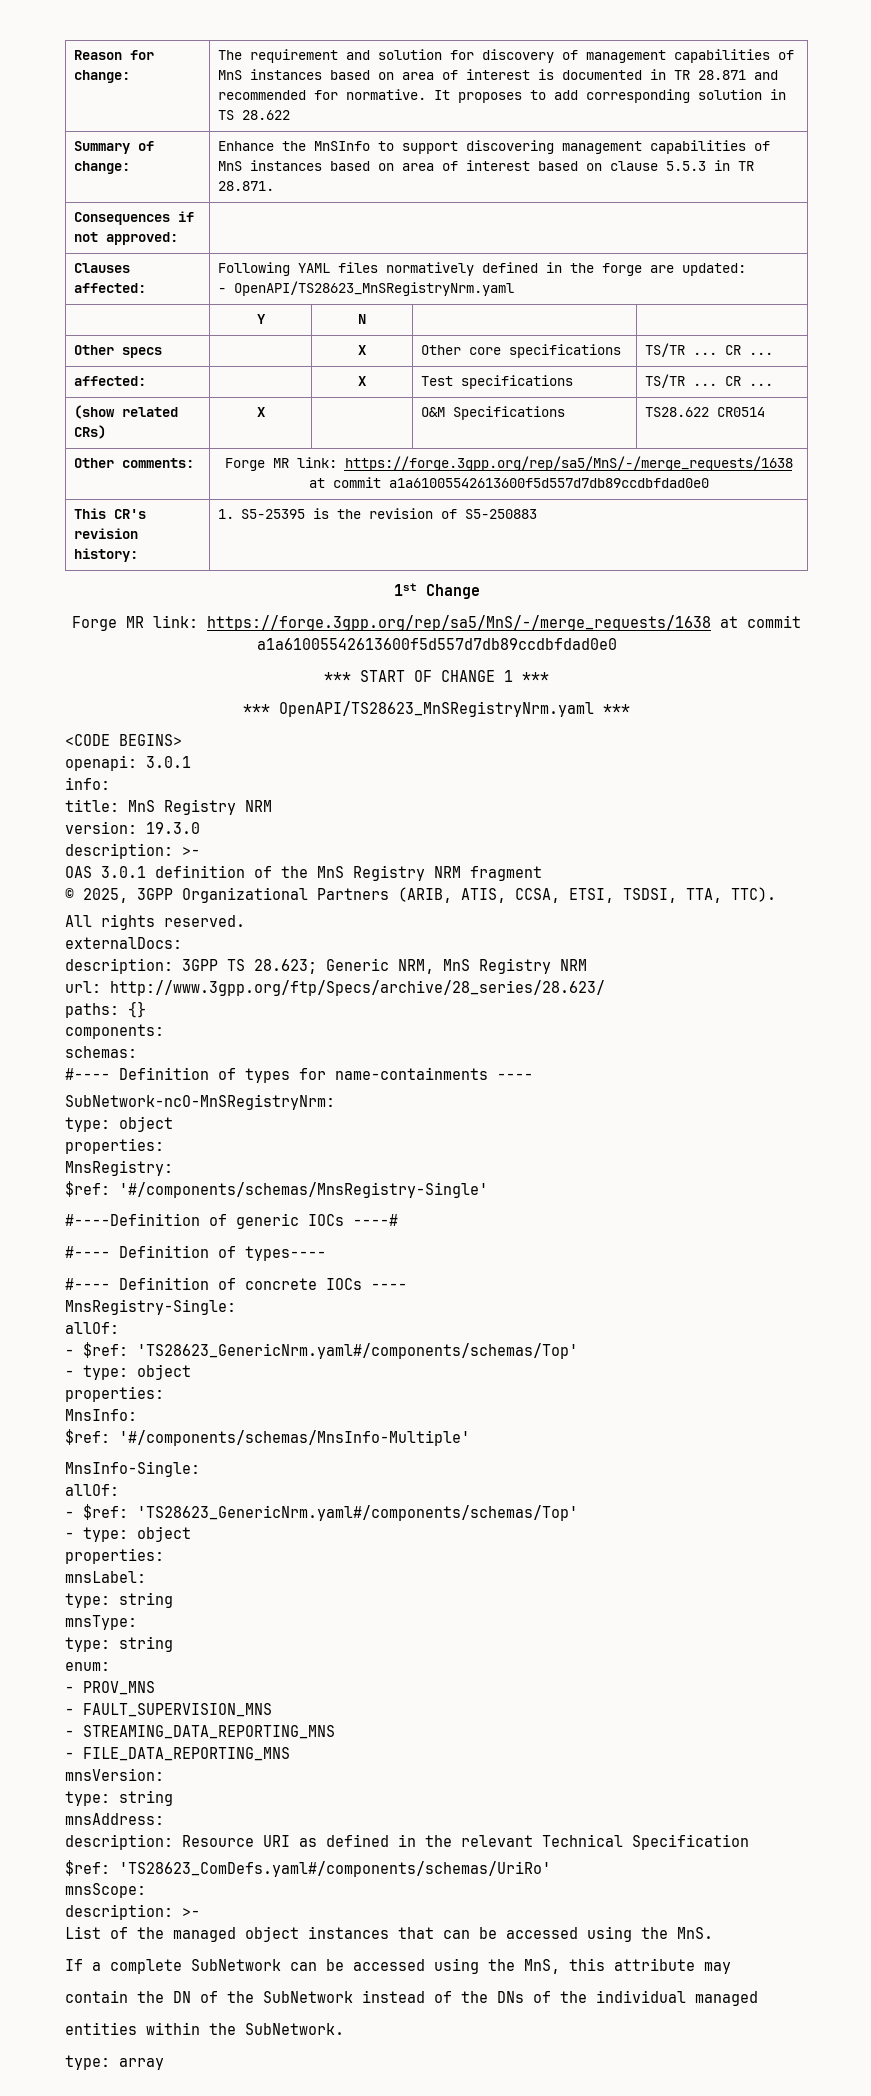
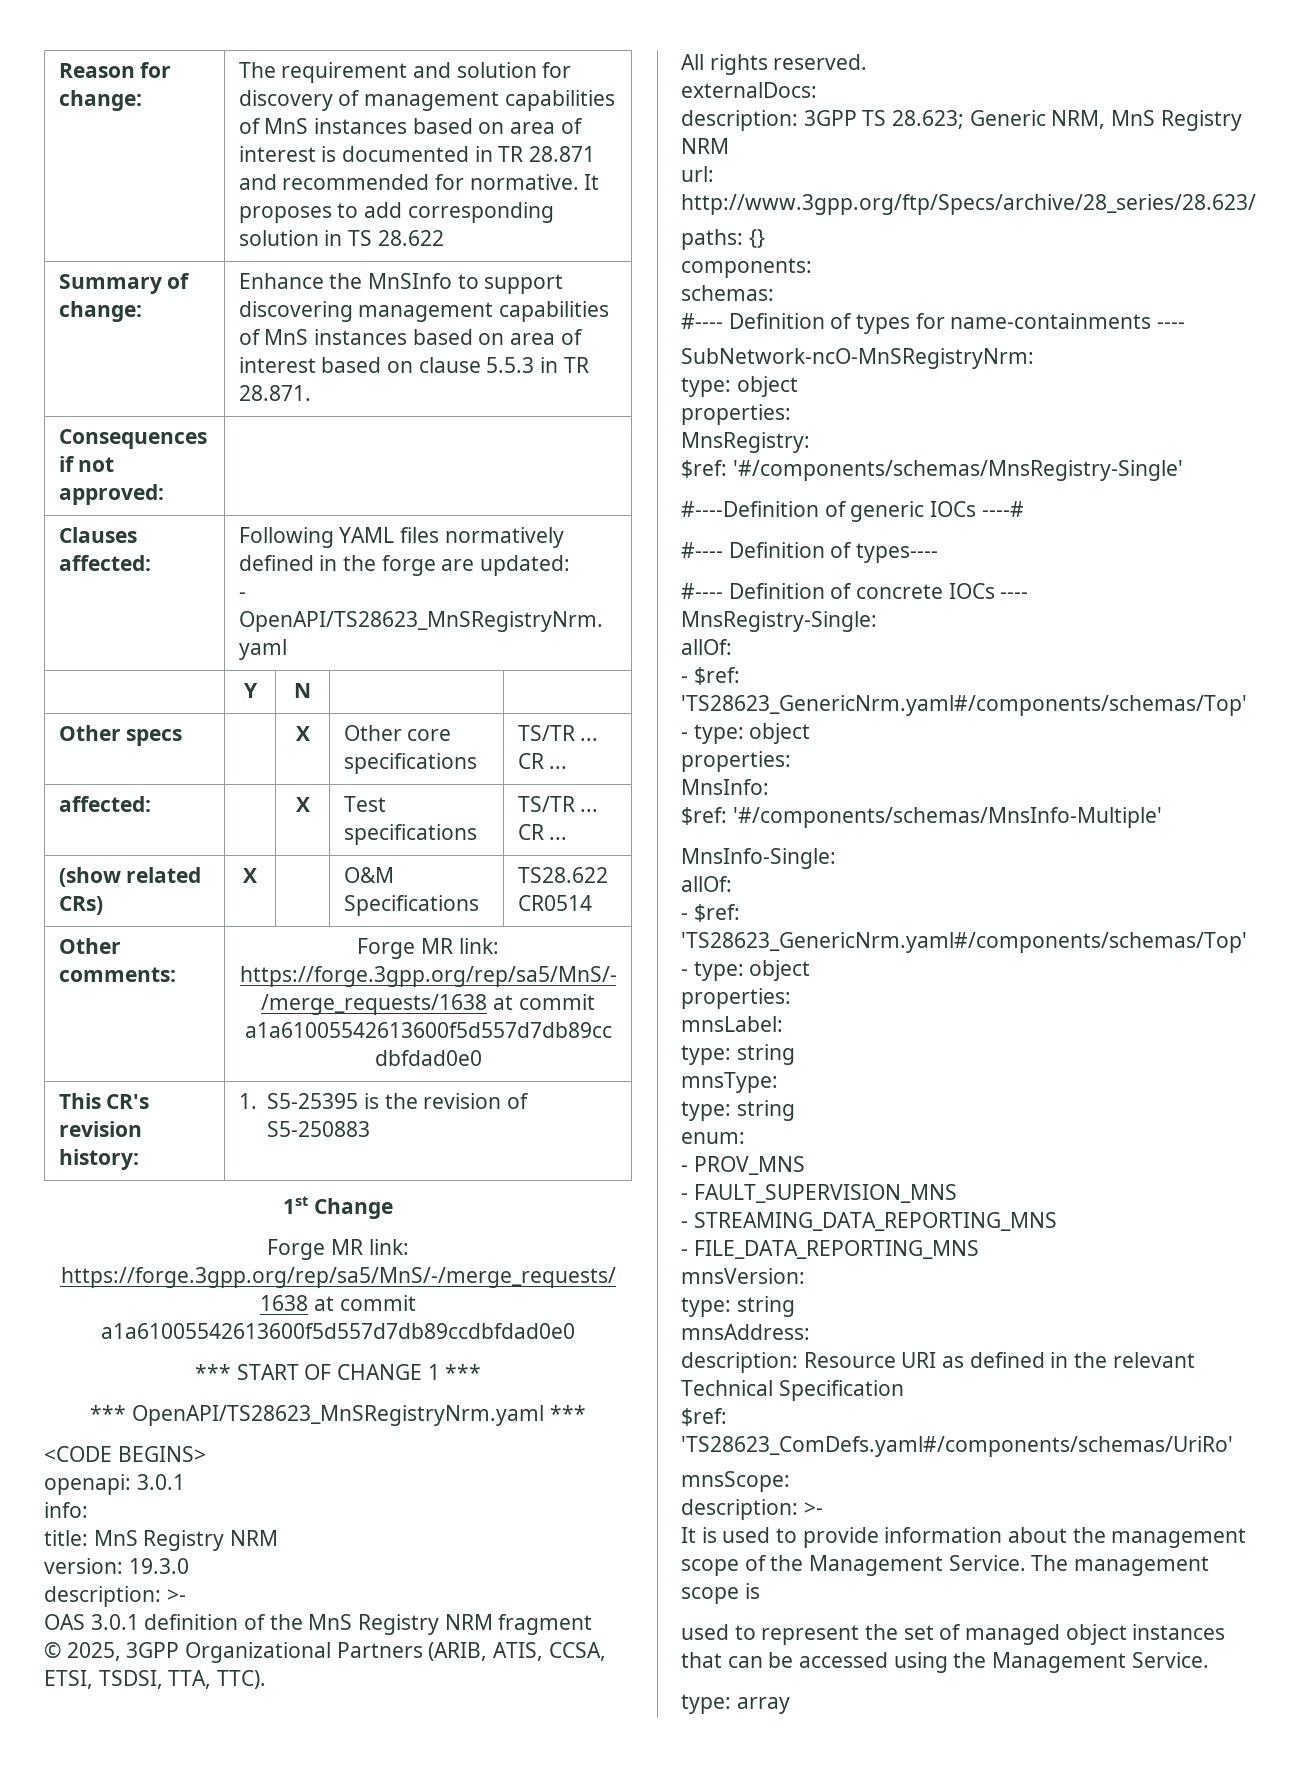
- List of the managed object instances that can be accessed using the MnS.
- If a complete SubNetwork can be accessed using the MnS, this attribute may
- contain the DN of the SubNetwork instead of the DNs of the individual managed
- entities within the SubNetwork.
+ It is used to provide information about the management scope of the Management Service. The management scope is
+ used to represent the set of managed object instances that can be accessed using the Management Service.

